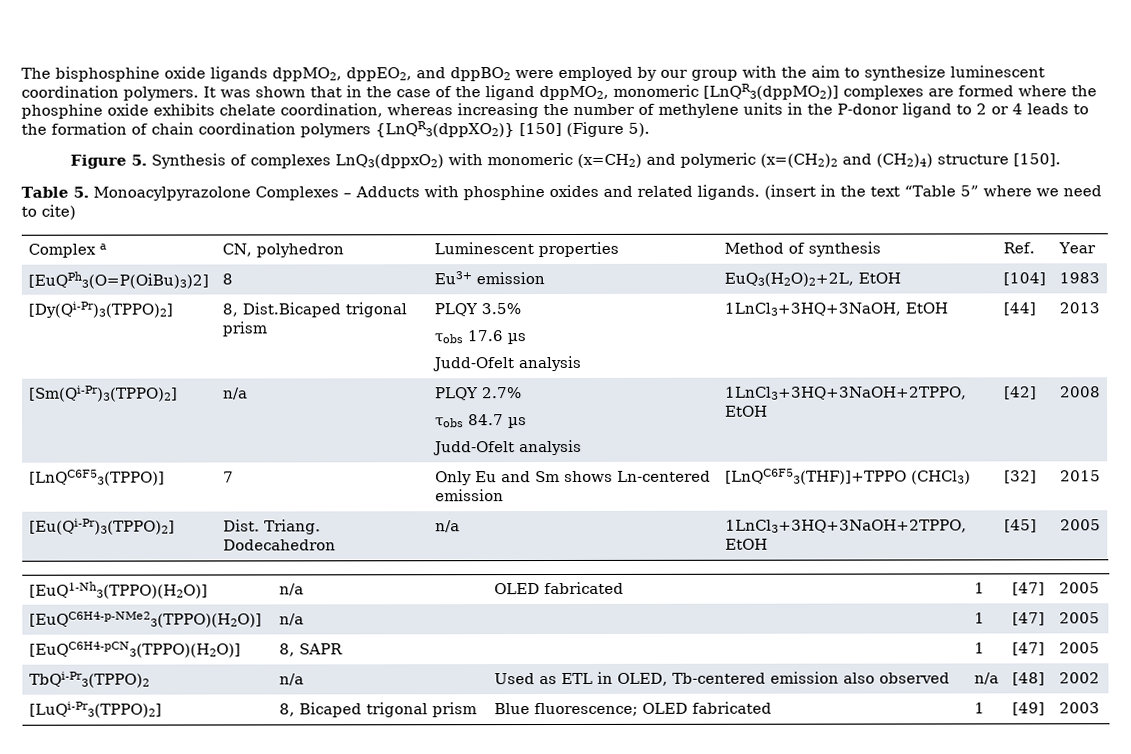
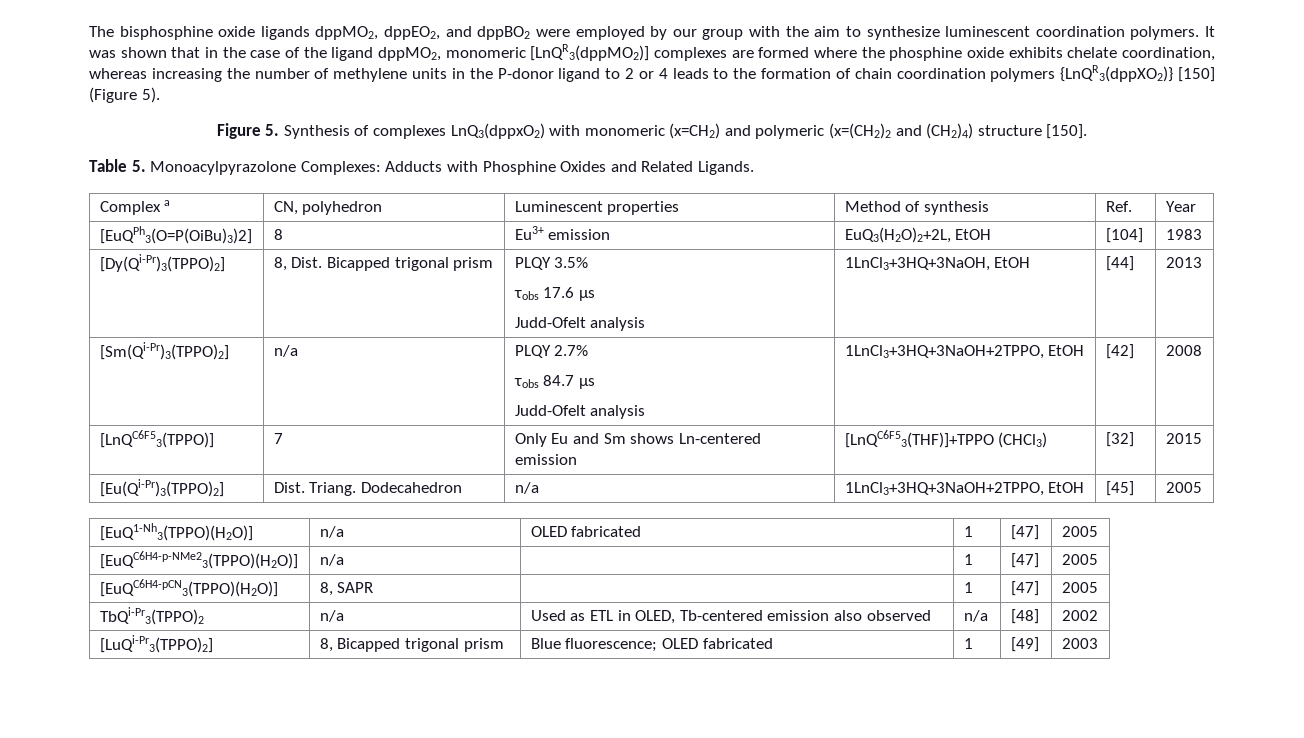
- Table 5. Monoacylpyrazolone Complexes – Adducts with phosphine oxides and related ligands. (insert in the text “Table 5” where we need to cite)
+ Table 5. Monoacylpyrazolone Complexes: Adducts with Phosphine Oxides and Related Ligands.
- [Dy(Qi-Pr)3(TPPO)2] | 8, Dist.Bicaped trigonal prism | PLQY 3.5%
+ [Dy(Qi-Pr)3(TPPO)2] | 8, Dist. Bicapped trigonal prism | PLQY 3.5%
- [LuQi-Pr3(TPPO)2] | 8, Bicaped trigonal prism | Blue fluorescence; OLED fabricated | 1 | [49] | 2003
+ [LuQi-Pr3(TPPO)2] | 8, Bicapped trigonal prism | Blue fluorescence; OLED fabricated | 1 | [49] | 2003

